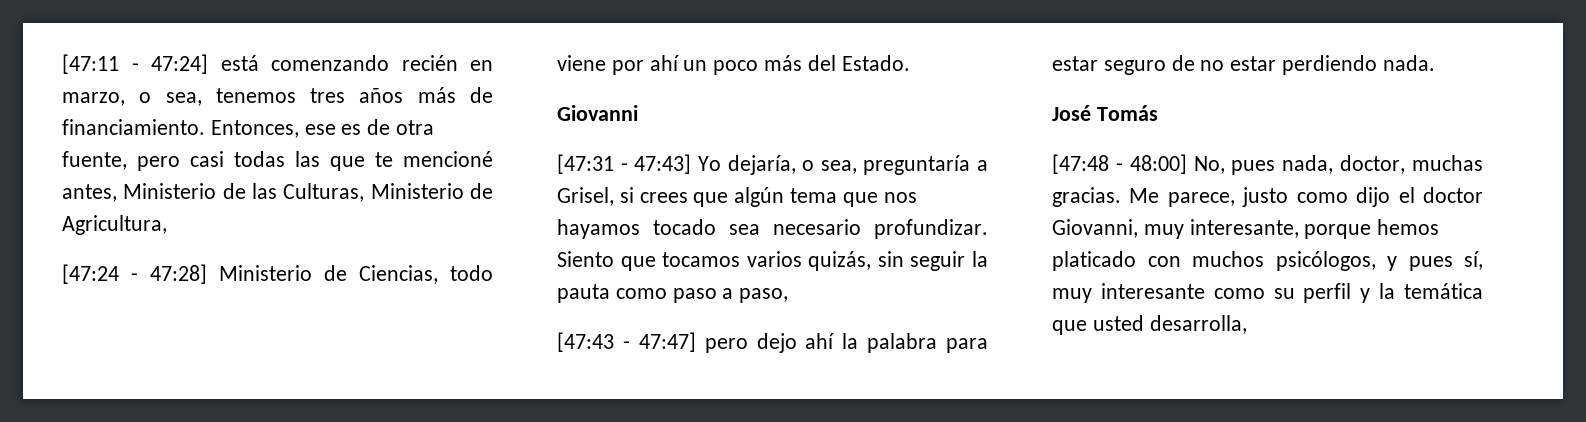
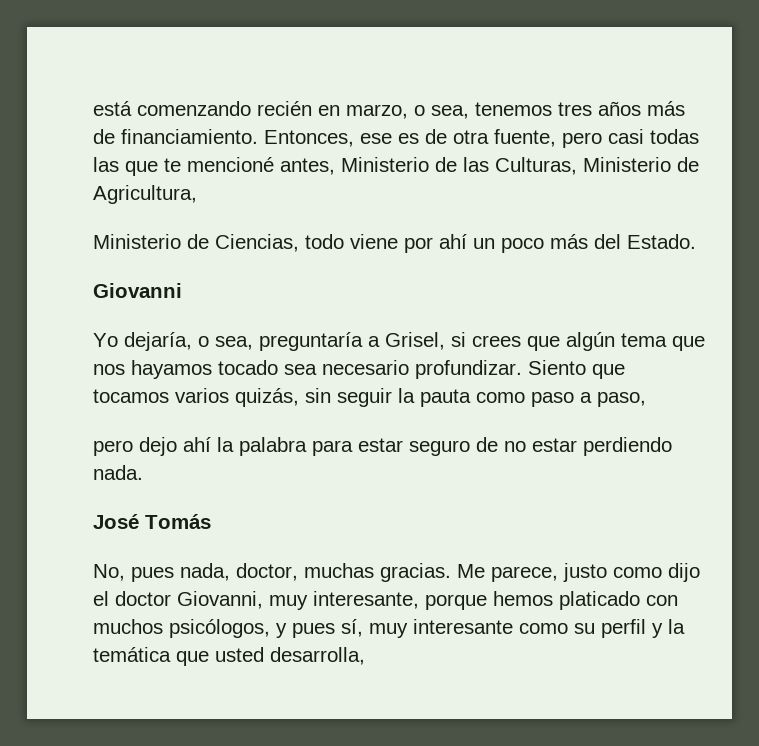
- [47:11 - 47:24] está comenzando recién en marzo, o sea, tenemos tres años más de financiamiento.
+ está comenzando recién en marzo, o sea, tenemos tres años más de financiamiento.
- [47:24 - 47:28] Ministerio de Ciencias, todo viene por ahí un poco más del Estado.
+ Ministerio de Ciencias, todo viene por ahí un poco más del Estado.
- [47:31 - 47:43] Yo dejaría, o sea, preguntaría a Grisel, si crees que algún tema que nos hayamos tocado sea necesario profundizar.
+ Yo dejaría, o sea, preguntaría a Grisel, si crees que algún tema que nos hayamos tocado sea necesario profundizar.
- [47:43 - 47:47] pero dejo ahí la palabra para estar seguro de no estar perdiendo nada.
+ pero dejo ahí la palabra para estar seguro de no estar perdiendo nada.
- [47:48 - 48:00] No, pues nada, doctor, muchas gracias.
+ No, pues nada, doctor, muchas gracias.

